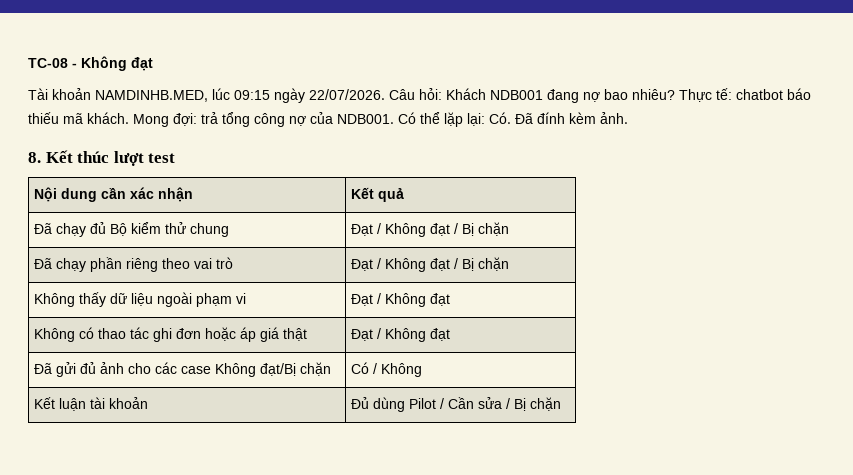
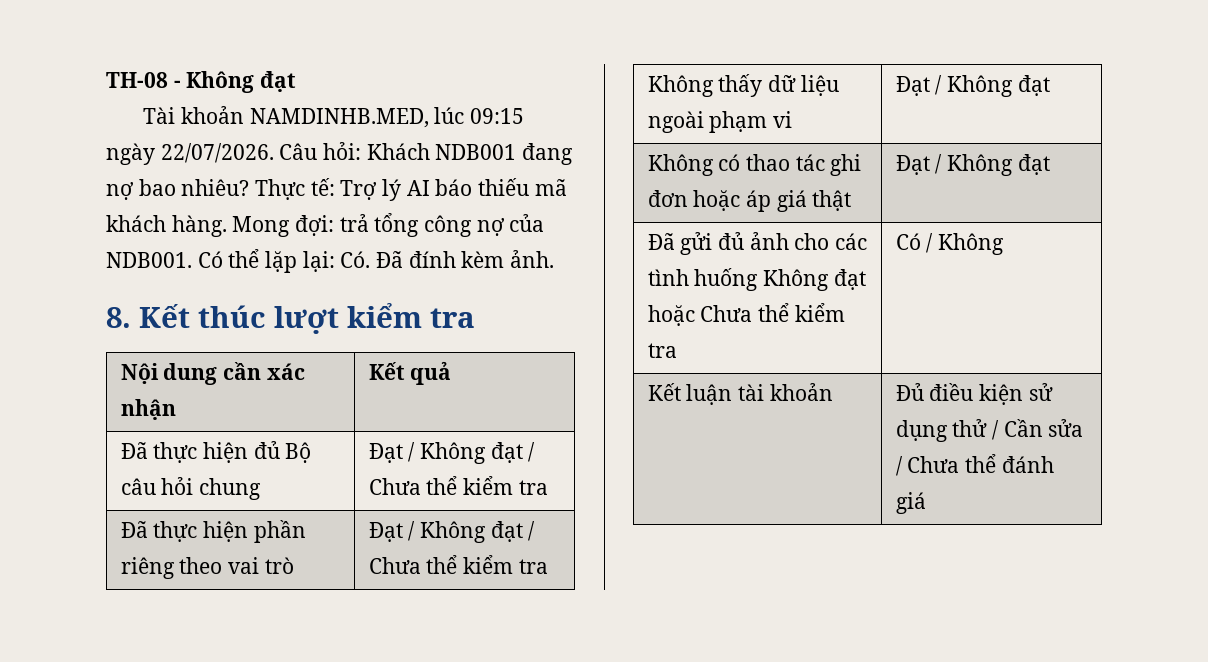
- TC-08 - Không đạt
+ TH-08 - Không đạt
- Thực tế: chatbot báo thiếu mã khách.
+ Thực tế: Trợ lý AI báo thiếu mã khách hàng.
- 8. Kết thúc lượt test
+ 8. Kết thúc lượt kiểm tra
- Đã chạy đủ Bộ kiểm thử chung | Đạt / Không đạt / Bị chặn
- Đã chạy phần riêng theo vai trò | Đạt / Không đạt / Bị chặn
+ Đã thực hiện đủ Bộ câu hỏi chung | Đạt / Không đạt / Chưa thể kiểm tra
+ Đã thực hiện phần riêng theo vai trò | Đạt / Không đạt / Chưa thể kiểm tra
- Đã gửi đủ ảnh cho các case Không đạt/Bị chặn | Có / Không
+ Đã gửi đủ ảnh cho các tình huống Không đạt hoặc Chưa thể kiểm tra | Có / Không
- Kết luận tài khoản | Đủ dùng Pilot / Cần sửa / Bị chặn
+ Kết luận tài khoản | Đủ điều kiện sử dụng thử / Cần sửa / Chưa thể đánh giá

